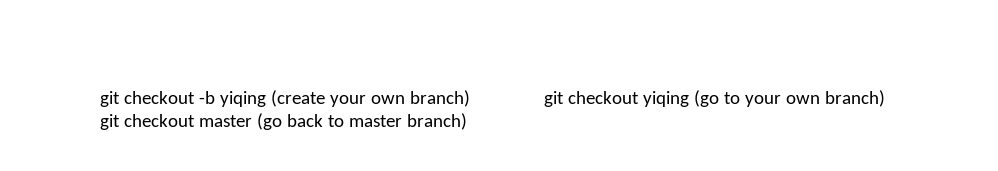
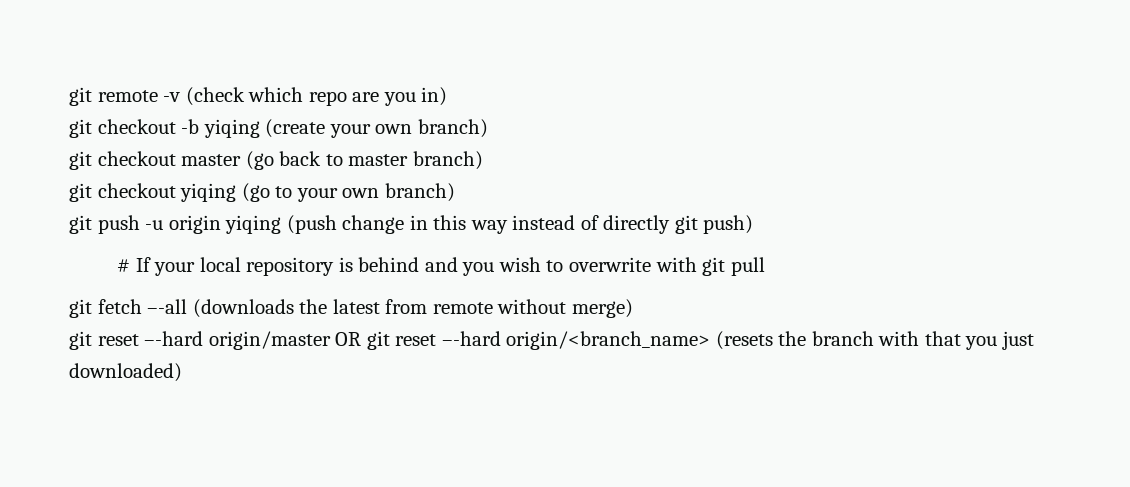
+ git remote -v (check which repo are you in)
+ git push -u origin yiqing (push change in this way instead of directly git push)
+ # If your local repository is behind and you wish to overwrite with git pull
+ git fetch –-all (downloads the latest from remote without merge)
+ git reset –-hard origin/master OR git reset –-hard origin/<branch_name> (resets the branch with that you just downloaded)

